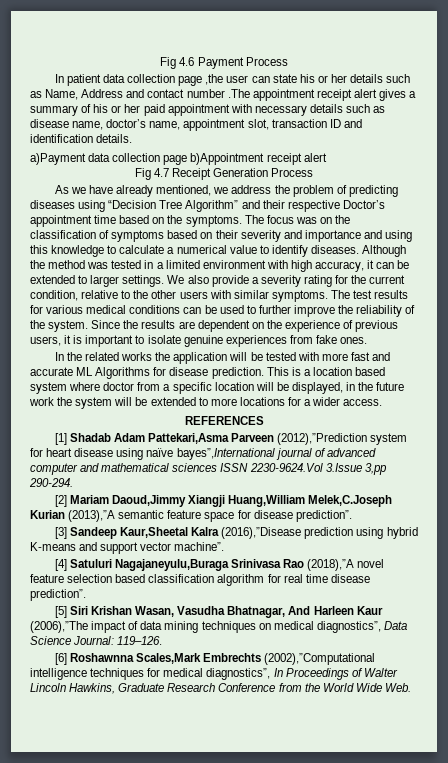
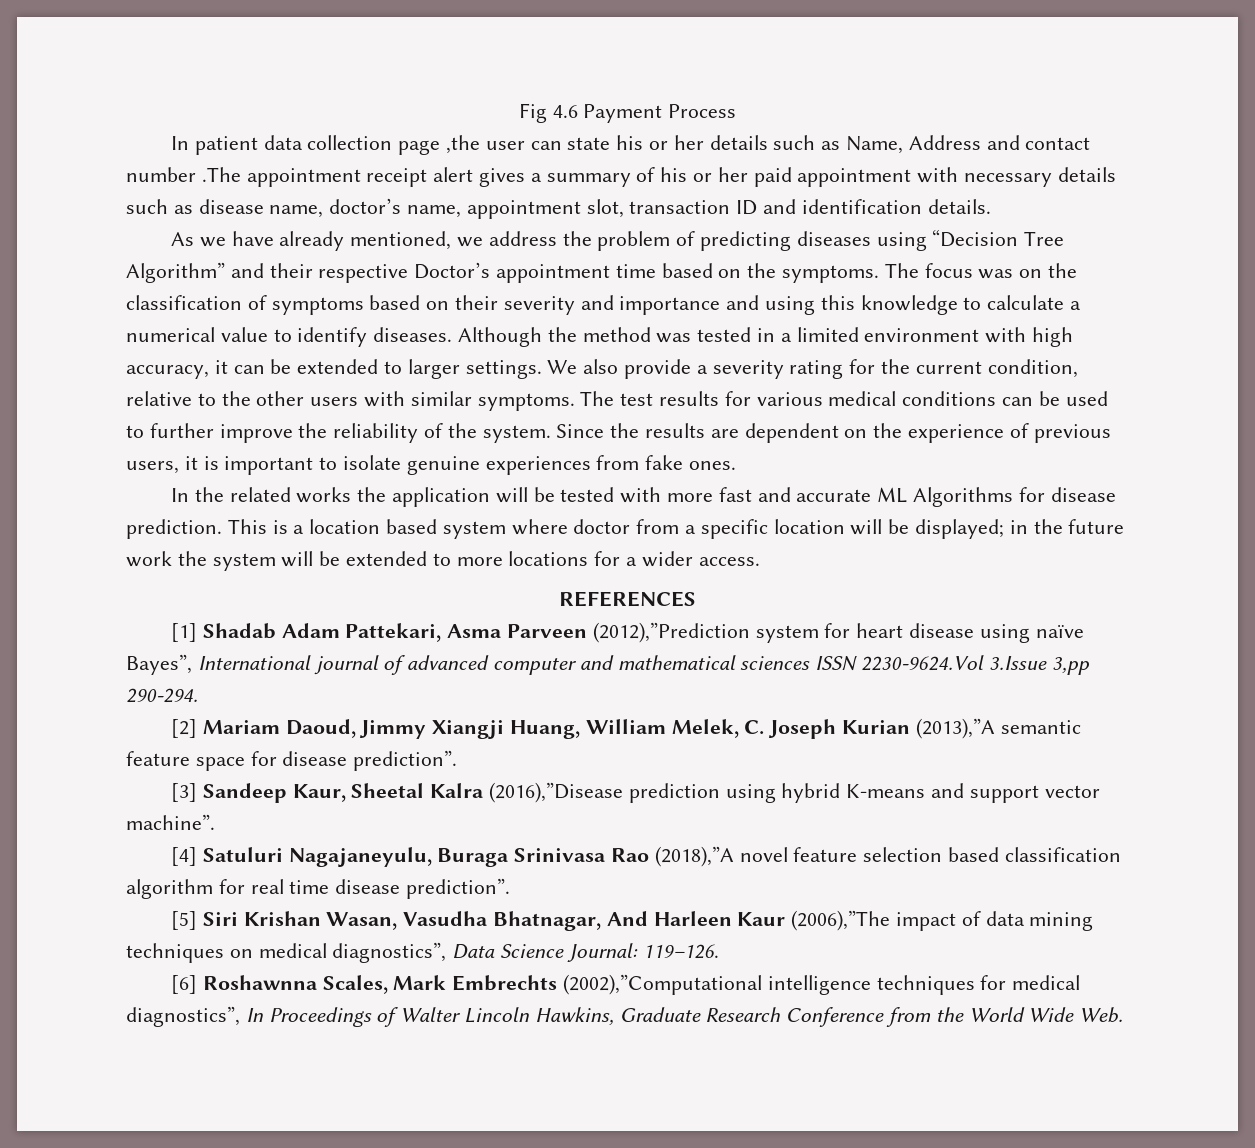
- a)Payment data collection page b)Appointment receipt alert
- Fig 4.7 Receipt Generation Process
- This is a location based system where doctor from a specific location will be displayed, in the future work the system will be extended to more locations for a wider access.
+ This is a location based system where doctor from a specific location will be displayed; in the future work the system will be extended to more locations for a wider access.
- [1] Shadab Adam Pattekari,Asma Parveen (2012),”Prediction system for heart disease using naïve bayes”,International journal of advanced computer and mathematical sciences ISSN 2230-9624.Vol 3.Issue 3,pp 290-294.
+ [1] Shadab Adam Pattekari, Asma Parveen (2012),”Prediction system for heart disease using naïve Bayes”, International journal of advanced computer and mathematical sciences ISSN 2230-9624.Vol 3.Issue 3,pp 290-294.
- [2] Mariam Daoud,Jimmy Xiangji Huang,William Melek,C.Joseph Kurian (2013),”A semantic feature space for disease prediction”.
+ [2] Mariam Daoud, Jimmy Xiangji Huang, William Melek, C. Joseph Kurian (2013),”A semantic feature space for disease prediction”.
- [3] Sandeep Kaur,Sheetal Kalra (2016),”Disease prediction using hybrid K-means and support vector machine”.
+ [3] Sandeep Kaur, Sheetal Kalra (2016),”Disease prediction using hybrid K-means and support vector machine”.
- [4] Satuluri Nagajaneyulu,Buraga Srinivasa Rao (2018),”A novel feature selection based classification algorithm for real time disease prediction”.
+ [4] Satuluri Nagajaneyulu, Buraga Srinivasa Rao (2018),”A novel feature selection based classification algorithm for real time disease prediction”.
- [6] Roshawnna Scales,Mark Embrechts (2002),”Computational intelligence techniques for medical diagnostics”, In Proceedings of Walter Lincoln Hawkins, Graduate Research Conference from the World Wide Web.
+ [6] Roshawnna Scales, Mark Embrechts (2002),”Computational intelligence techniques for medical diagnostics”, In Proceedings of Walter Lincoln Hawkins, Graduate Research Conference from the World Wide Web.

